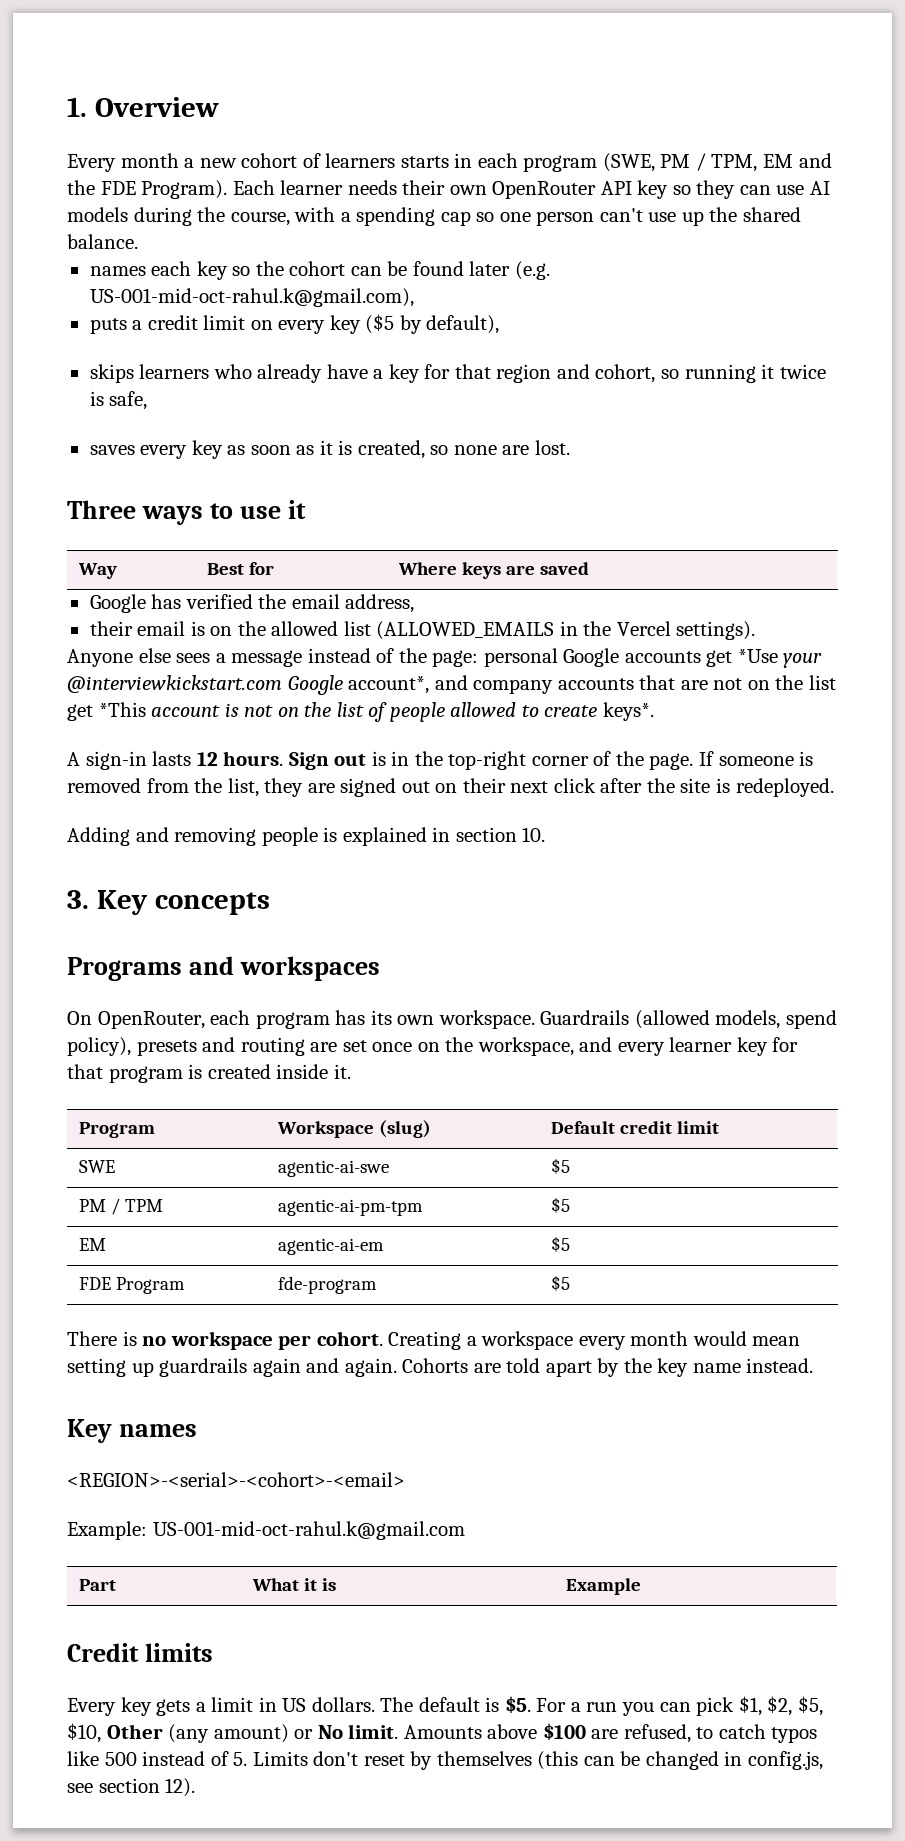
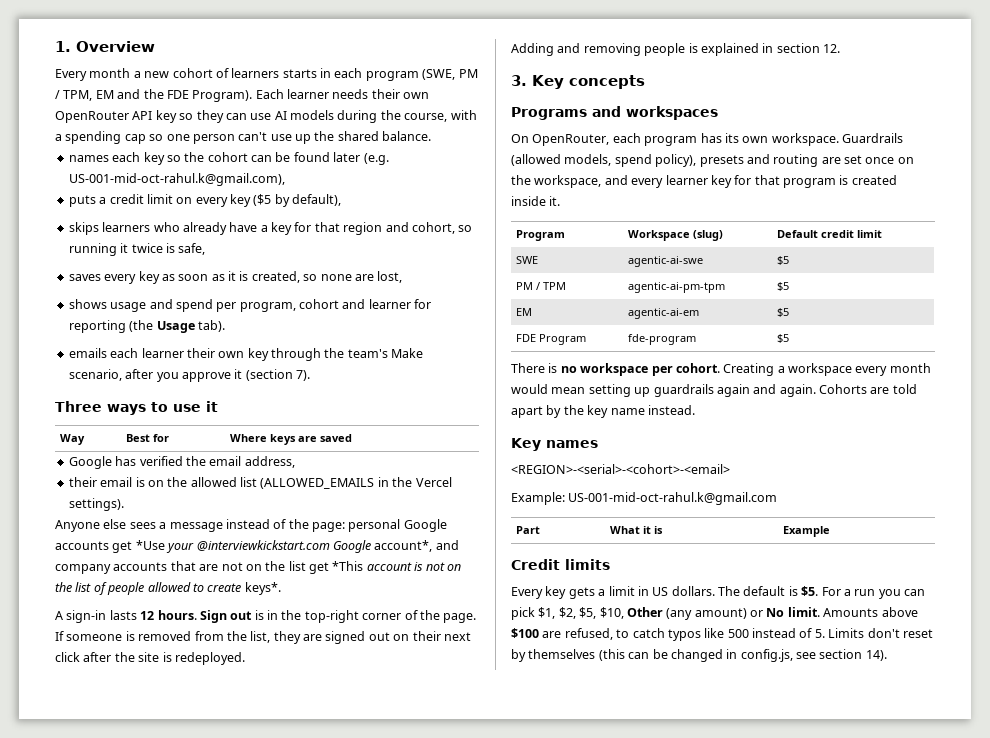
- saves every key as soon as it is created, so none are lost.
+ saves every key as soon as it is created, so none are lost,
+ shows usage and spend per program, cohort and learner for reporting (the Usage tab).
+ emails each learner their own key through the team's Make scenario, after you approve it (section 7).
- Adding and removing people is explained in section 10.
+ Adding and removing people is explained in section 12.
- Amounts above $100 are refused, to catch typos like 500 instead of 5. Limits don't reset by themselves (this can be changed in config.js, see section 12).
+ Amounts above $100 are refused, to catch typos like 500 instead of 5. Limits don't reset by themselves (this can be changed in config.js, see section 14).

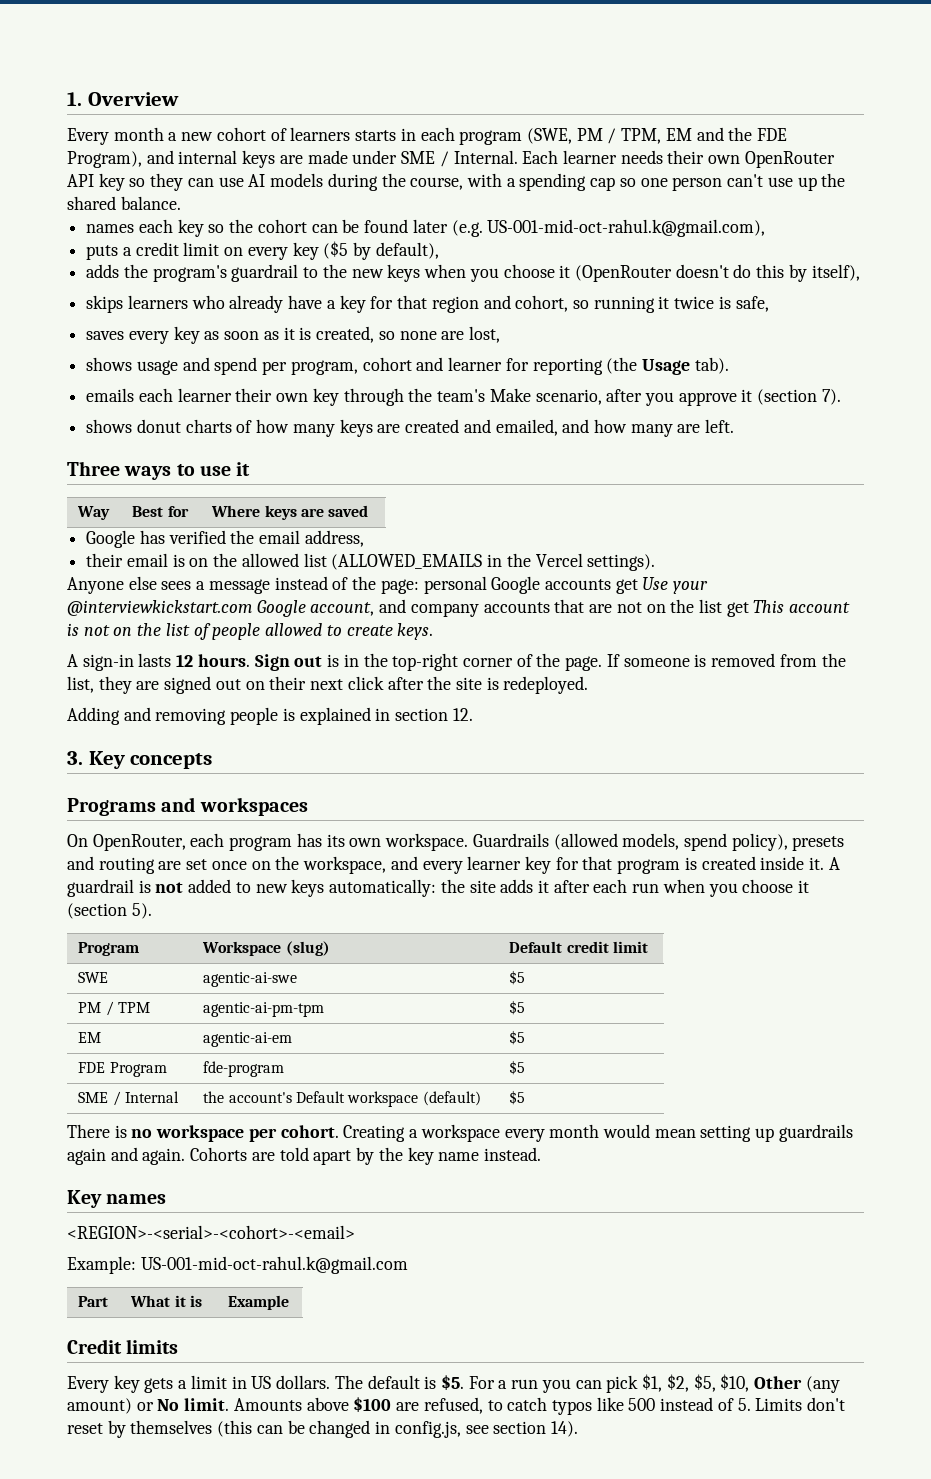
- Every month a new cohort of learners starts in each program (SWE, PM / TPM, EM and the FDE Program).
+ Every month a new cohort of learners starts in each program (SWE, PM / TPM, EM and the FDE Program), and internal keys are made under SME / Internal.
+ adds the program's guardrail to the new keys when you choose it (OpenRouter doesn't do this by itself),
+ shows donut charts of how many keys are created and emailed, and how many are left.
- Anyone else sees a message instead of the page: personal Google accounts get *Use your @interviewkickstart.com Google account*, and company accounts that are not on the list get *This account is not on the list of people allowed to create keys*.
+ Anyone else sees a message instead of the page: personal Google accounts get Use your @interviewkickstart.com Google account, and company accounts that are not on the list get This account is not on the list of people allowed to create keys.
+ A guardrail is not added to new keys automatically: the site adds it after each run when you choose it (section 5).
+ SME / Internal | the account's Default workspace (default) | $5

